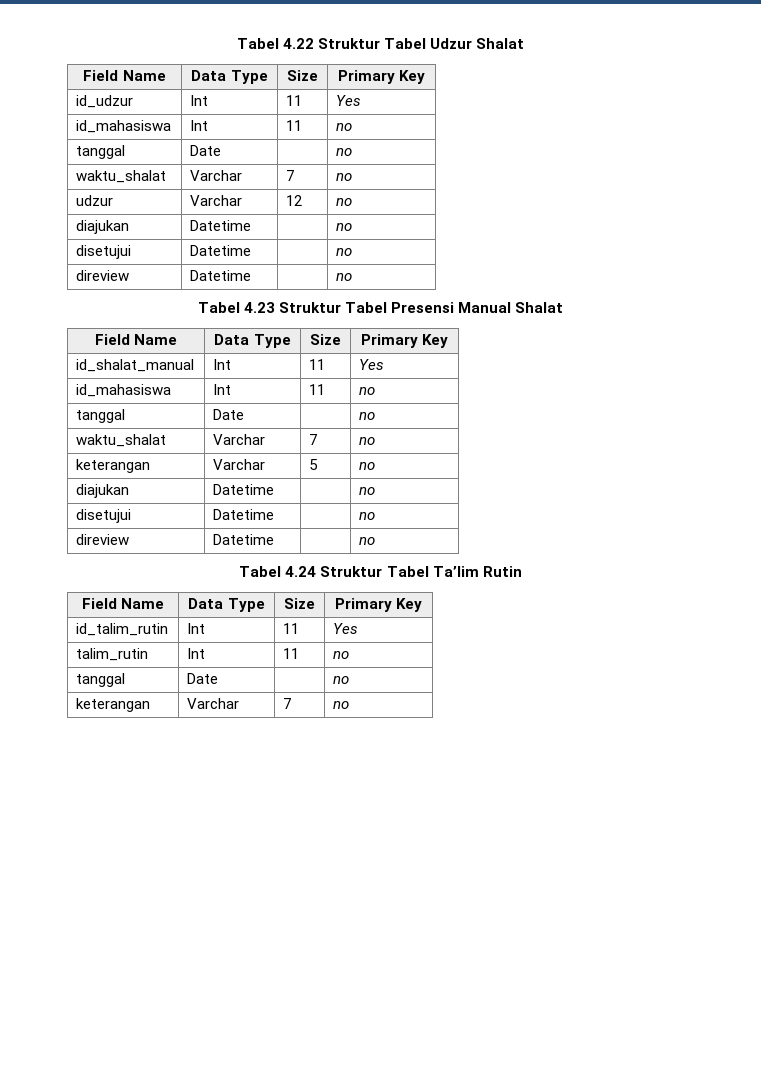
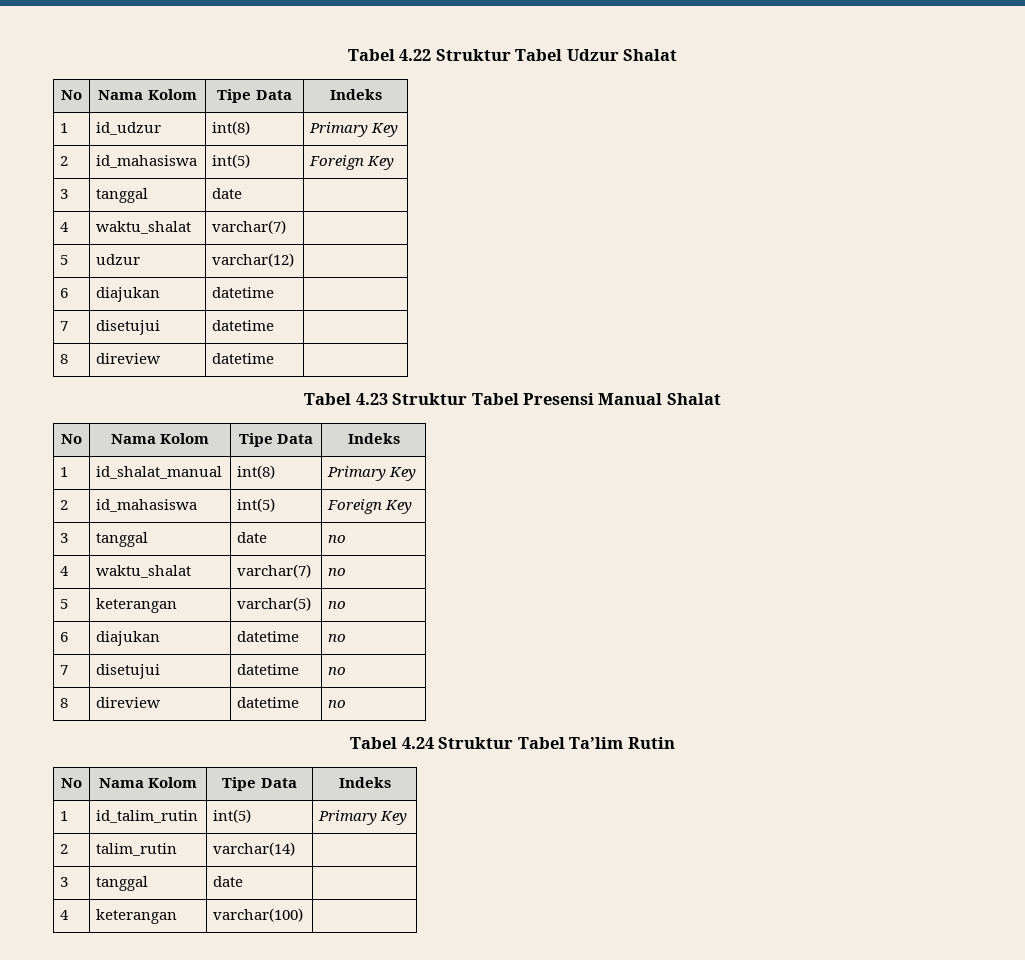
  Tabel 4.22 Struktur Tabel Udzur Shalat
- Field Name | Data Type | Size | Primary Key
- id_udzur | Int | 11 | Yes
- id_mahasiswa | Int | 11 | no
- tanggal | Date | | no
- waktu_shalat | Varchar | 7 | no
- udzur | Varchar | 12 | no
- diajukan | Datetime | | no
- disetujui | Datetime | | no
- direview | Datetime | | no
+ No | Nama Kolom | Tipe Data | Indeks
+ 1 | id_udzur | int(8) | Primary Key
+ 2 | id_mahasiswa | int(5) | Foreign Key
+ 3 | tanggal | date |
+ 4 | waktu_shalat | varchar(7) |
+ 5 | udzur | varchar(12) |
+ 6 | diajukan | datetime |
+ 7 | disetujui | datetime |
+ 8 | direview | datetime |
  Tabel 4.23 Struktur Tabel Presensi Manual Shalat
- Field Name | Data Type | Size | Primary Key
- id_shalat_manual | Int | 11 | Yes
- id_mahasiswa | Int | 11 | no
- tanggal | Date | | no
- waktu_shalat | Varchar | 7 | no
- keterangan | Varchar | 5 | no
- diajukan | Datetime | | no
- disetujui | Datetime | | no
- direview | Datetime | | no
+ No | Nama Kolom | Tipe Data | Indeks
+ 1 | id_shalat_manual | int(8) | Primary Key
+ 2 | id_mahasiswa | int(5) | Foreign Key
+ 3 | tanggal | date | no
+ 4 | waktu_shalat | varchar(7) | no
+ 5 | keterangan | varchar(5) | no
+ 6 | diajukan | datetime | no
+ 7 | disetujui | datetime | no
+ 8 | direview | datetime | no
  Tabel 4.24 Struktur Tabel Ta’lim Rutin
- Field Name | Data Type | Size | Primary Key
- id_talim_rutin | Int | 11 | Yes
- talim_rutin | Int | 11 | no
- tanggal | Date | | no
- keterangan | Varchar | 7 | no
+ No | Nama Kolom | Tipe Data | Indeks
+ 1 | id_talim_rutin | int(5) | Primary Key
+ 2 | talim_rutin | varchar(14) |
+ 3 | tanggal | date |
+ 4 | keterangan | varchar(100) |

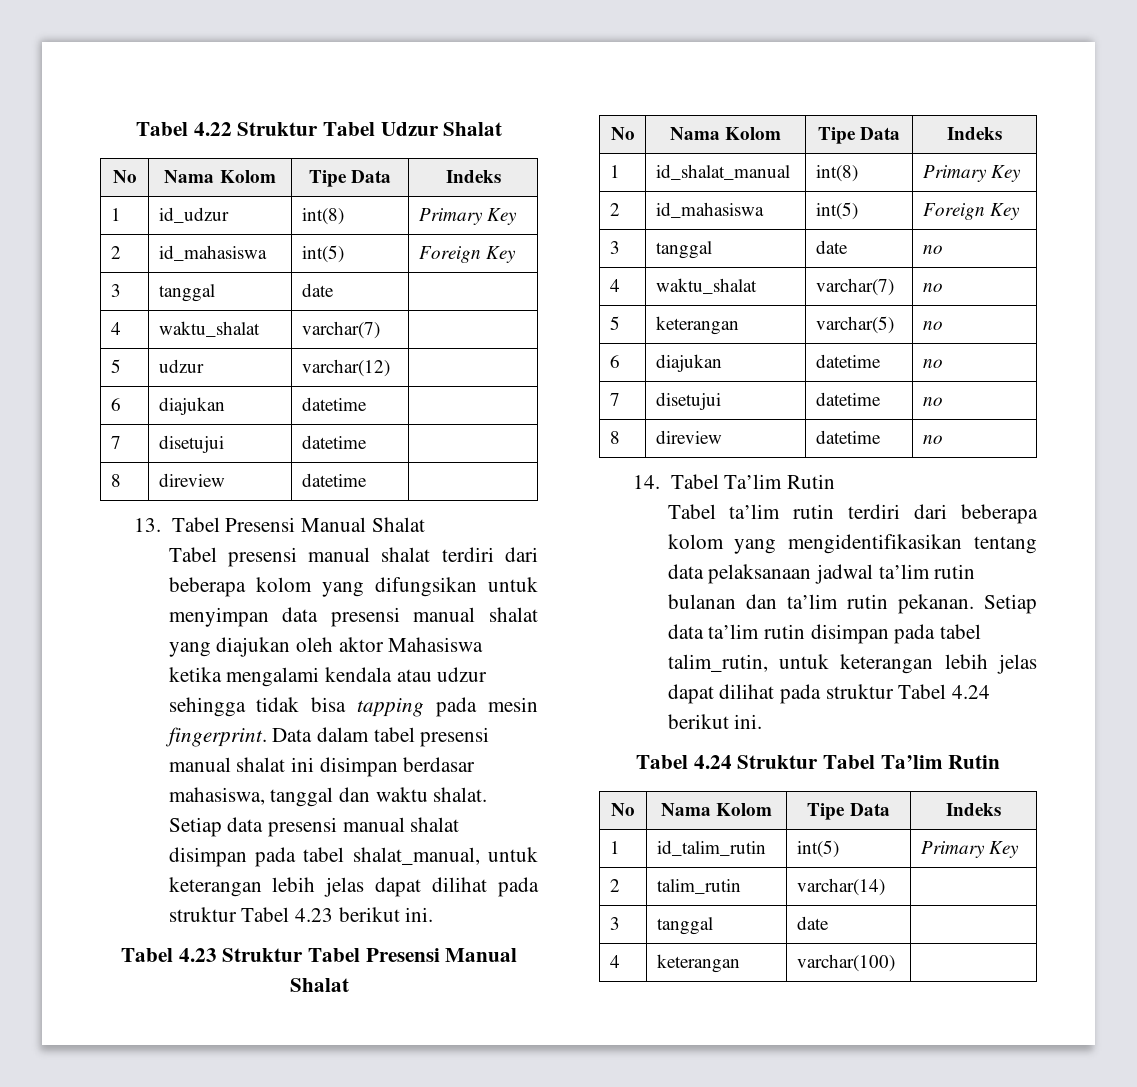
+ 13. Tabel Presensi Manual Shalat
+ Tabel presensi manual shalat terdiri dari beberapa kolom yang difungsikan untuk menyimpan data presensi manual shalat yang diajukan oleh aktor Mahasiswa ketika mengalami kendala atau udzur sehingga tidak bisa tapping pada mesin fingerprint. Data dalam tabel presensi manual shalat ini disimpan berdasar mahasiswa, tanggal dan waktu shalat. Setiap data presensi manual shalat disimpan pada tabel shalat_manual, untuk keterangan lebih jelas dapat dilihat pada struktur Tabel 4.23 berikut ini.
+ 14. Tabel Ta’lim Rutin
+ Tabel ta’lim rutin terdiri dari beberapa kolom yang mengidentifikasikan tentang data pelaksanaan jadwal ta’lim rutin bulanan dan ta’lim rutin pekanan. Setiap data ta’lim rutin disimpan pada tabel talim_rutin, untuk keterangan lebih jelas dapat dilihat pada struktur Tabel 4.24 berikut ini.

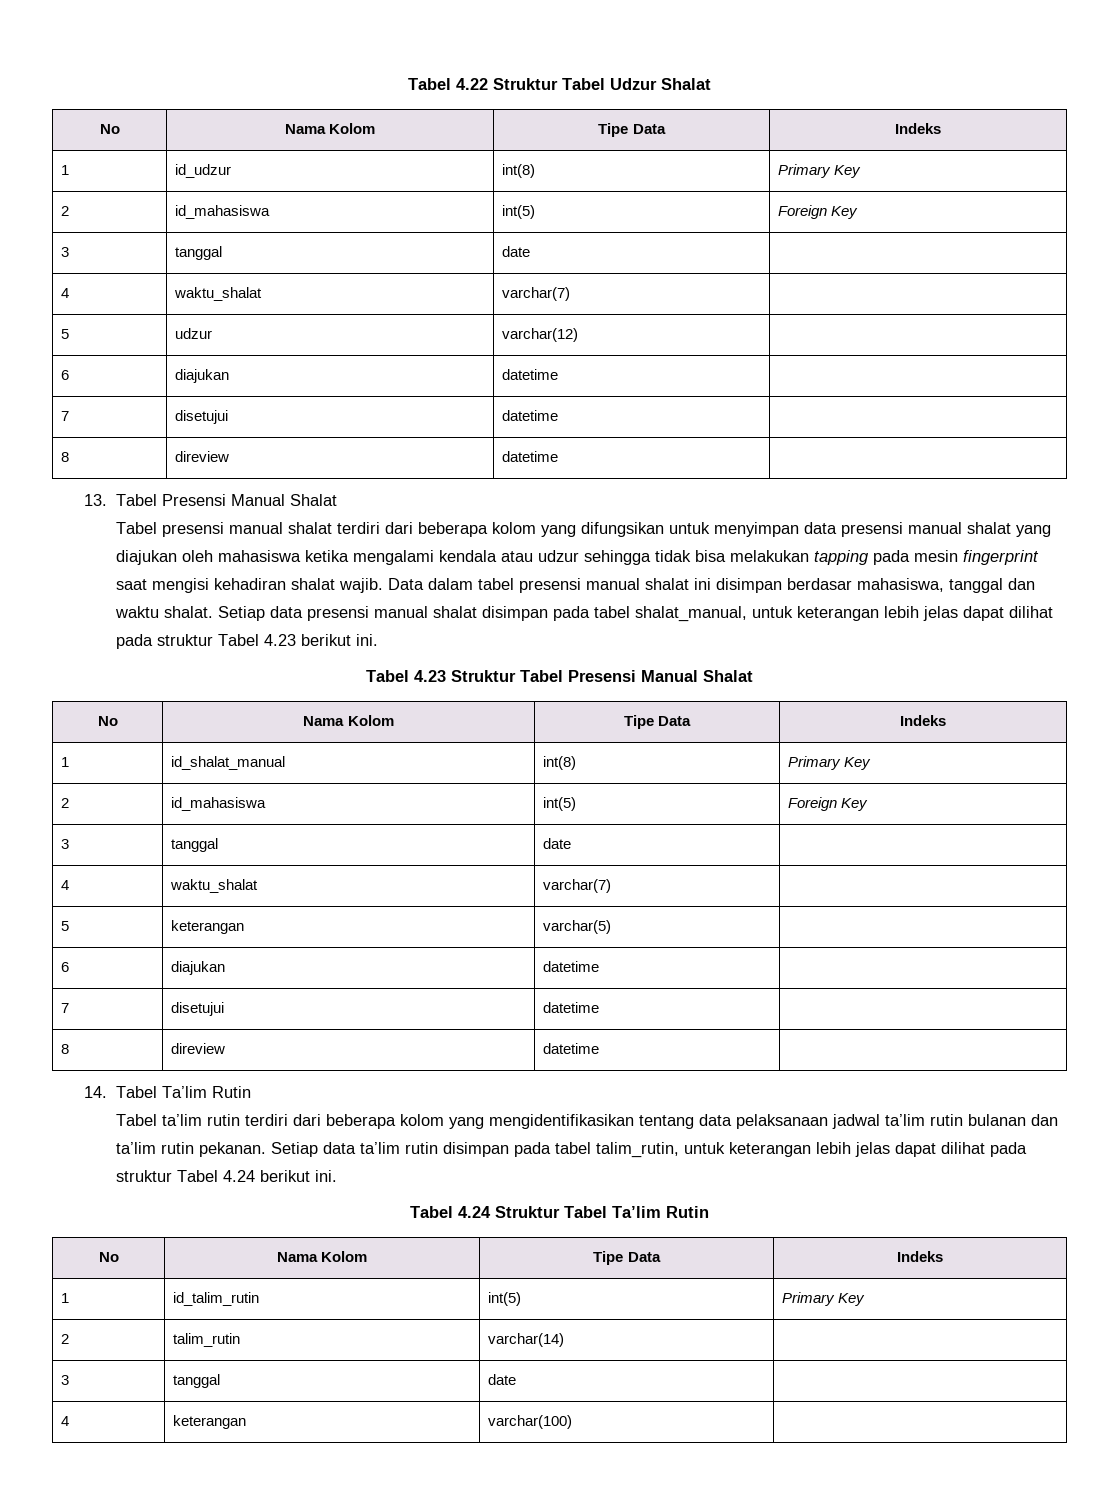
- Tabel presensi manual shalat terdiri dari beberapa kolom yang difungsikan untuk menyimpan data presensi manual shalat yang diajukan oleh aktor Mahasiswa ketika mengalami kendala atau udzur sehingga tidak bisa tapping pada mesin fingerprint.
+ Tabel presensi manual shalat terdiri dari beberapa kolom yang difungsikan untuk menyimpan data presensi manual shalat yang diajukan oleh mahasiswa ketika mengalami kendala atau udzur sehingga tidak bisa melakukan tapping pada mesin fingerprint saat mengisi kehadiran shalat wajib.
  1 | id_shalat_manual | int(8) | Primary Key
  2 | id_mahasiswa | int(5) | Foreign Key
- 3 | tanggal | date | no
- 4 | waktu_shalat | varchar(7) | no
+ 3 | tanggal | date |
+ 4 | waktu_shalat | varchar(7) |
- 5 | keterangan | varchar(5) | no
- 6 | diajukan | datetime | no
- 7 | disetujui | datetime | no
- 8 | direview | datetime | no
+ 5 | keterangan | varchar(5) |
+ 6 | diajukan | datetime |
+ 7 | disetujui | datetime |
+ 8 | direview | datetime |

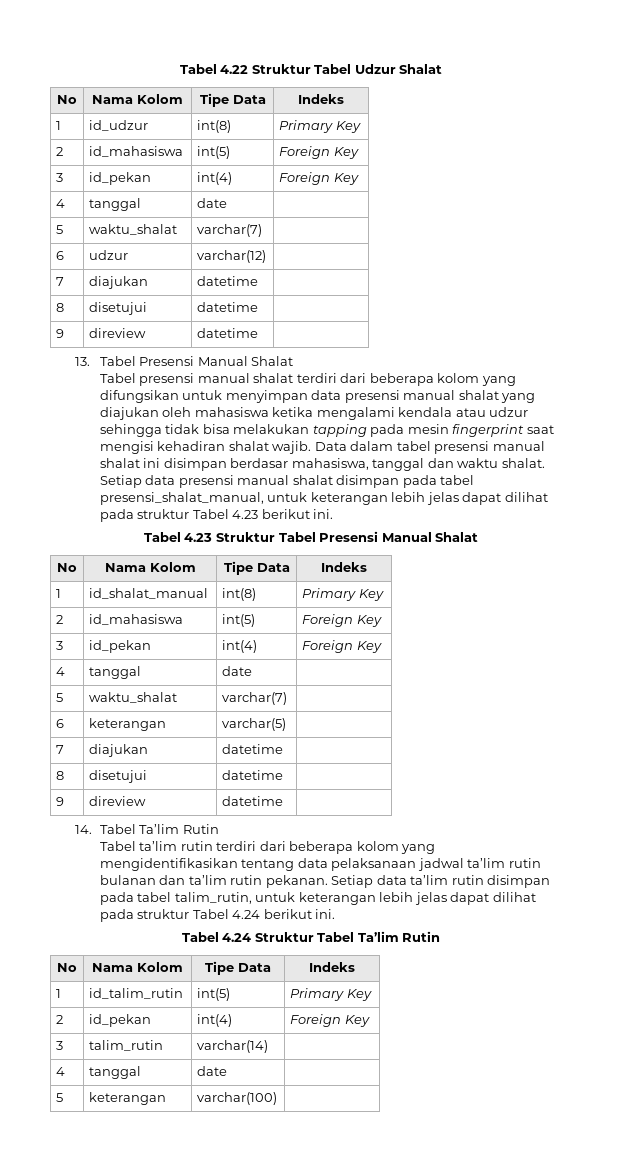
  1 | id_udzur | int(8) | Primary Key
  2 | id_mahasiswa | int(5) | Foreign Key
- 3 | tanggal | date |
- 4 | waktu_shalat | varchar(7) |
- 5 | udzur | varchar(12) |
- 6 | diajukan | datetime |
- 7 | disetujui | datetime |
- 8 | direview | datetime |
+ 3 | id_pekan | int(4) | Foreign Key
+ 4 | tanggal | date |
+ 5 | waktu_shalat | varchar(7) |
+ 6 | udzur | varchar(12) |
+ 7 | diajukan | datetime |
+ 8 | disetujui | datetime |
+ 9 | direview | datetime |
- Setiap data presensi manual shalat disimpan pada tabel shalat_manual, untuk keterangan lebih jelas dapat dilihat pada struktur Tabel 4.23 berikut ini.
+ Setiap data presensi manual shalat disimpan pada tabel presensi_shalat_manual, untuk keterangan lebih jelas dapat dilihat pada struktur Tabel 4.23 berikut ini.
  1 | id_shalat_manual | int(8) | Primary Key
  2 | id_mahasiswa | int(5) | Foreign Key
- 3 | tanggal | date |
- 4 | waktu_shalat | varchar(7) |
- 5 | keterangan | varchar(5) |
- 6 | diajukan | datetime |
- 7 | disetujui | datetime |
- 8 | direview | datetime |
+ 3 | id_pekan | int(4) | Foreign Key
+ 4 | tanggal | date |
+ 5 | waktu_shalat | varchar(7) |
+ 6 | keterangan | varchar(5) |
+ 7 | diajukan | datetime |
+ 8 | disetujui | datetime |
+ 9 | direview | datetime |
- 2 | talim_rutin | varchar(14) |
- 3 | tanggal | date |
- 4 | keterangan | varchar(100) |
+ 2 | id_pekan | int(4) | Foreign Key
+ 3 | talim_rutin | varchar(14) |
+ 4 | tanggal | date |
+ 5 | keterangan | varchar(100) |

